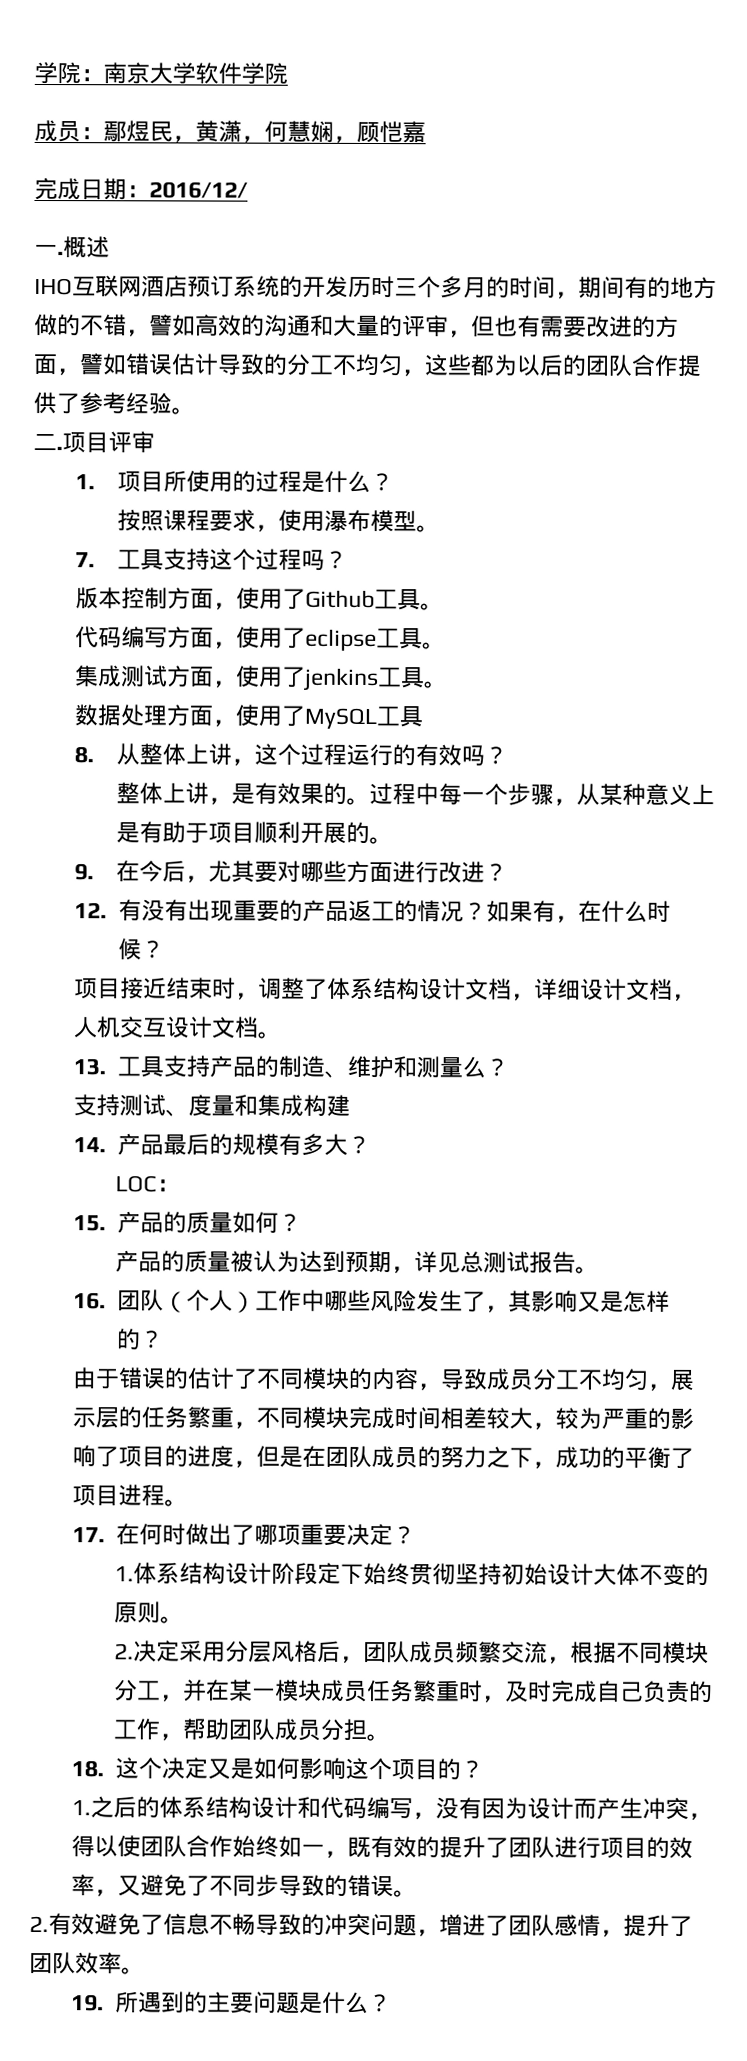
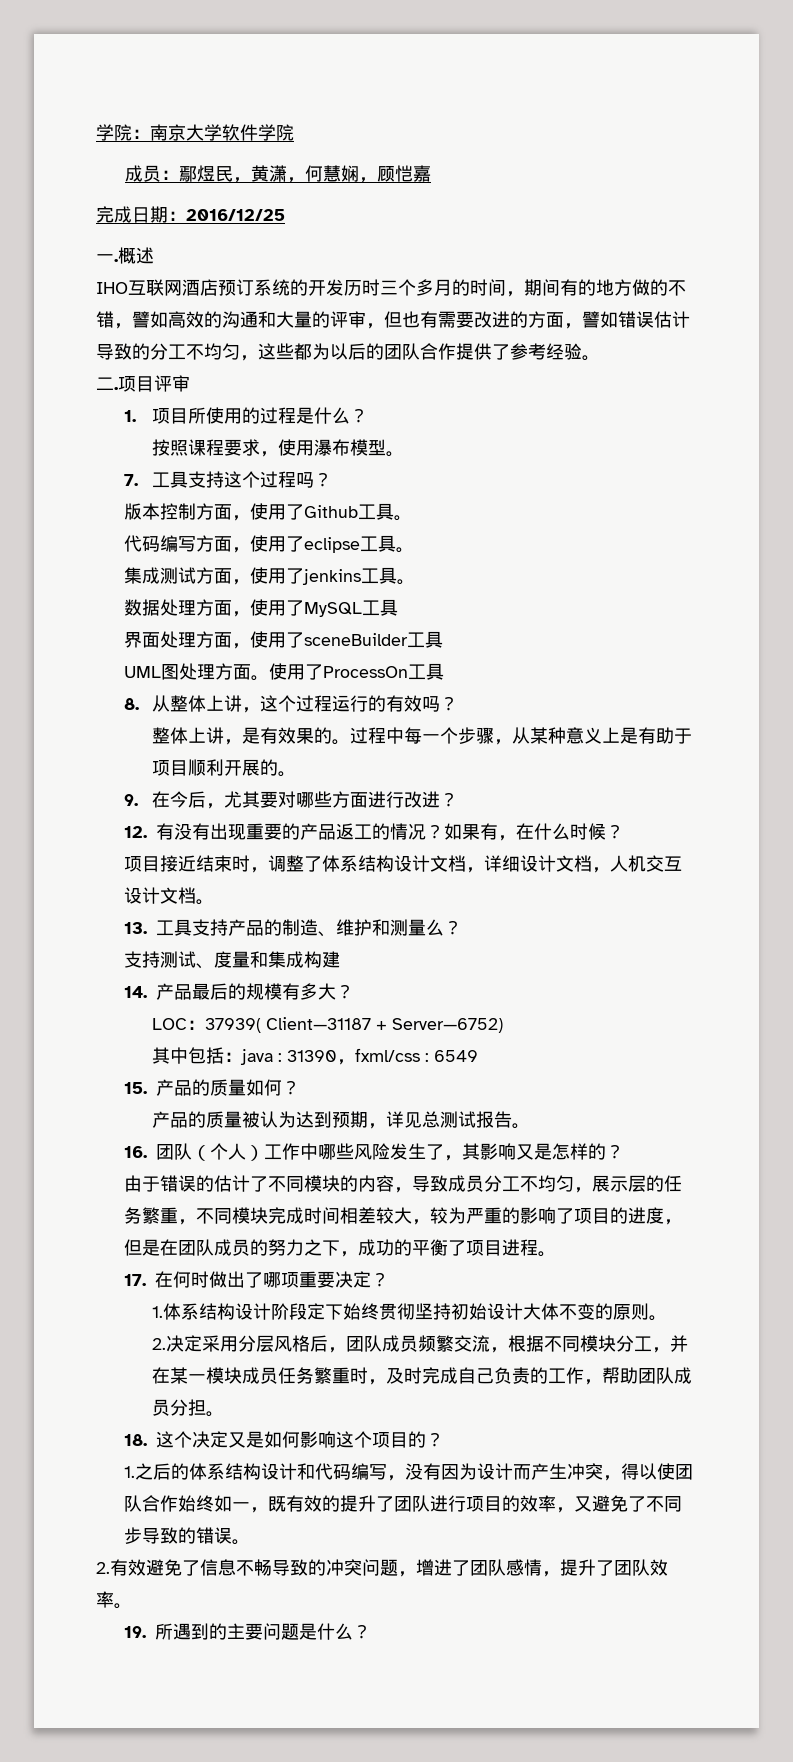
- 完成日期：2016/12/
+ 完成日期：2016/12/25
+ 界面处理方面，使用了sceneBuilder工具
+ UML图处理方面。使用了ProcessOn工具
- LOC：
+ LOC：37939( Client—31187 + Server—6752)
+ 其中包括：java : 31390，fxml/css : 6549

